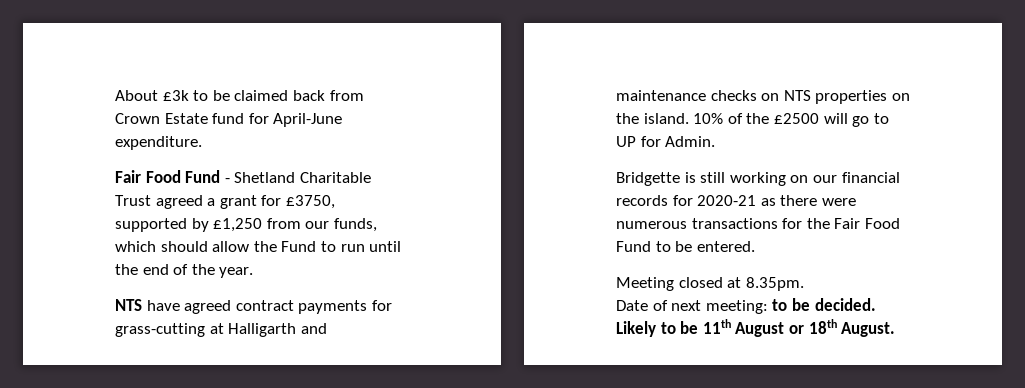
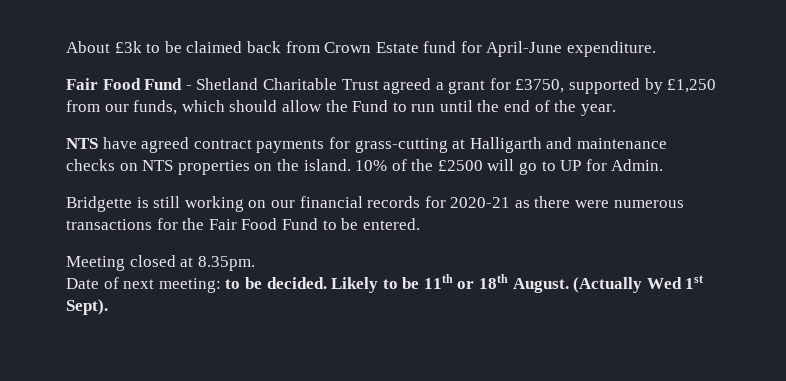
- Likely to be 11th August or 18th August.
+ Likely to be 11th or 18th August.
+ (Actually Wed 1st Sept).

